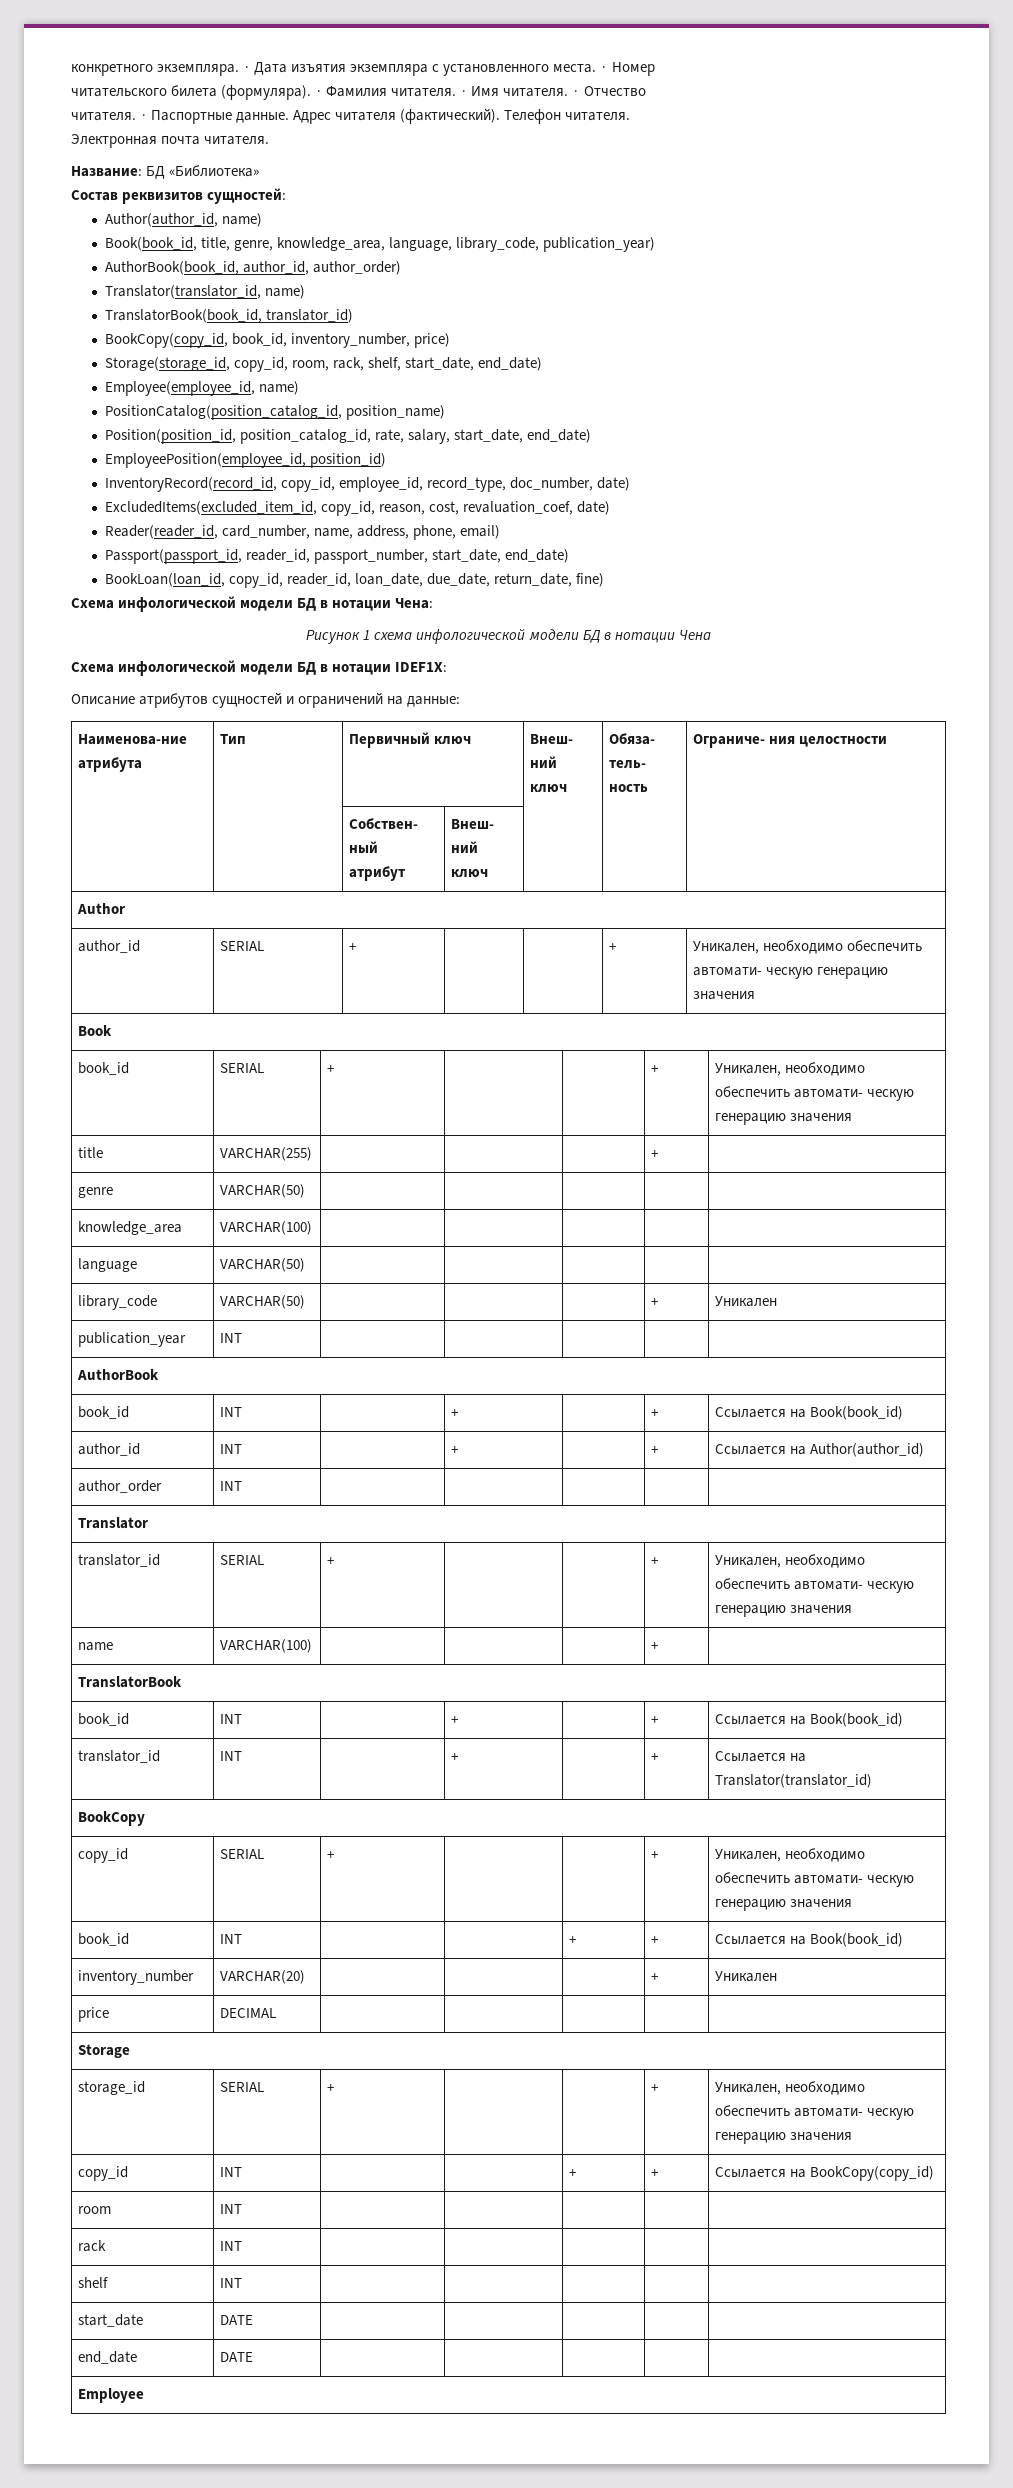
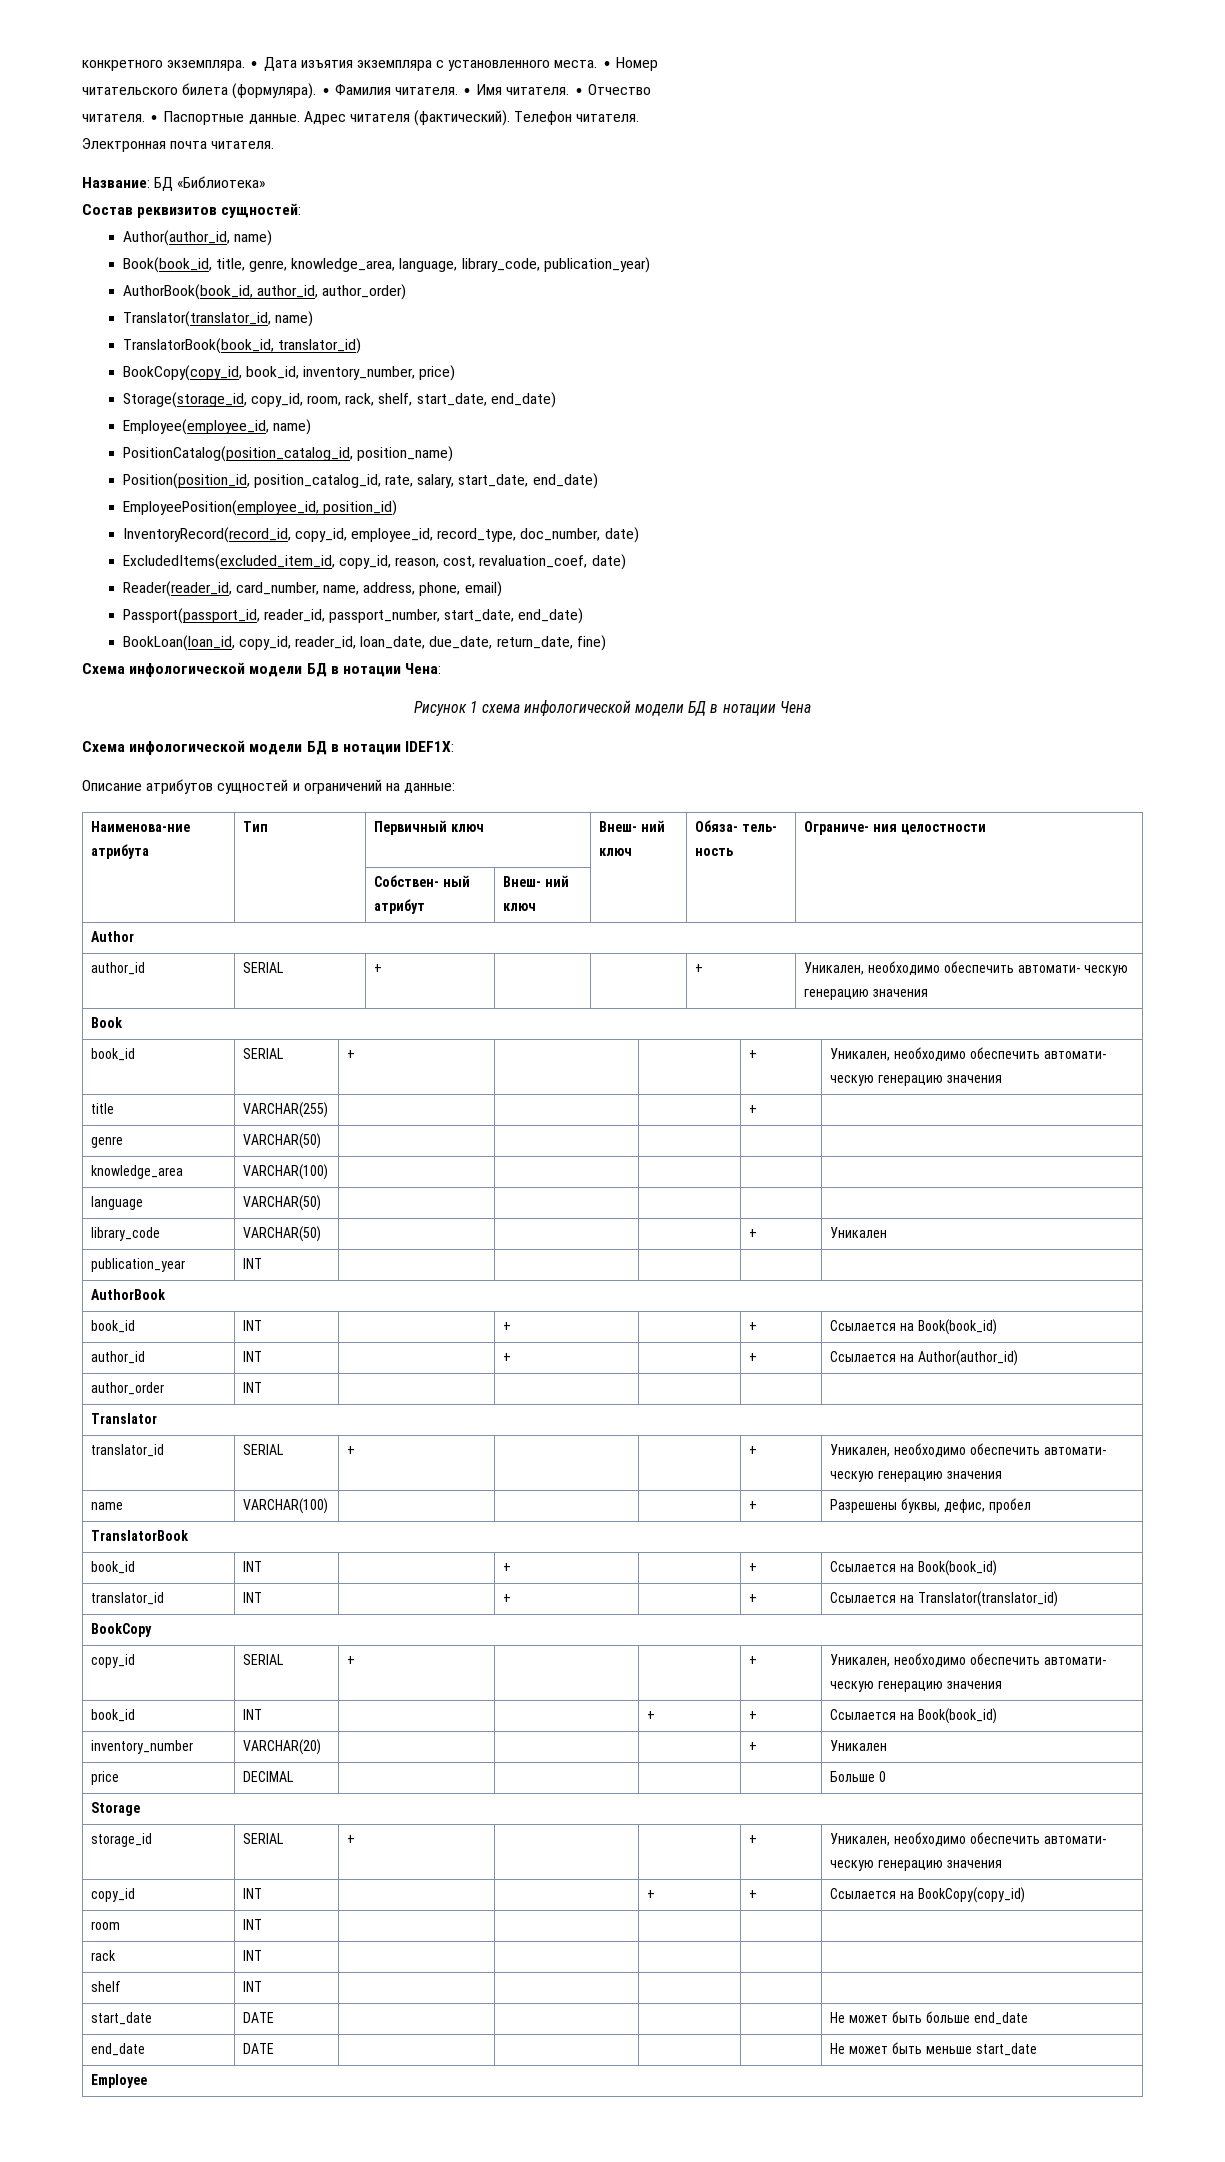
- name | VARCHAR(100) | | | | + |
+ name | VARCHAR(100) | | | | + | Разрешены буквы, дефис, пробел
- price | DECIMAL | | | | |
+ price | DECIMAL | | | | | Больше 0
- start_date | DATE | | | | |
- end_date | DATE | | | | |
+ start_date | DATE | | | | | Не может быть больше end_date
+ end_date | DATE | | | | | Не может быть меньше start_date

